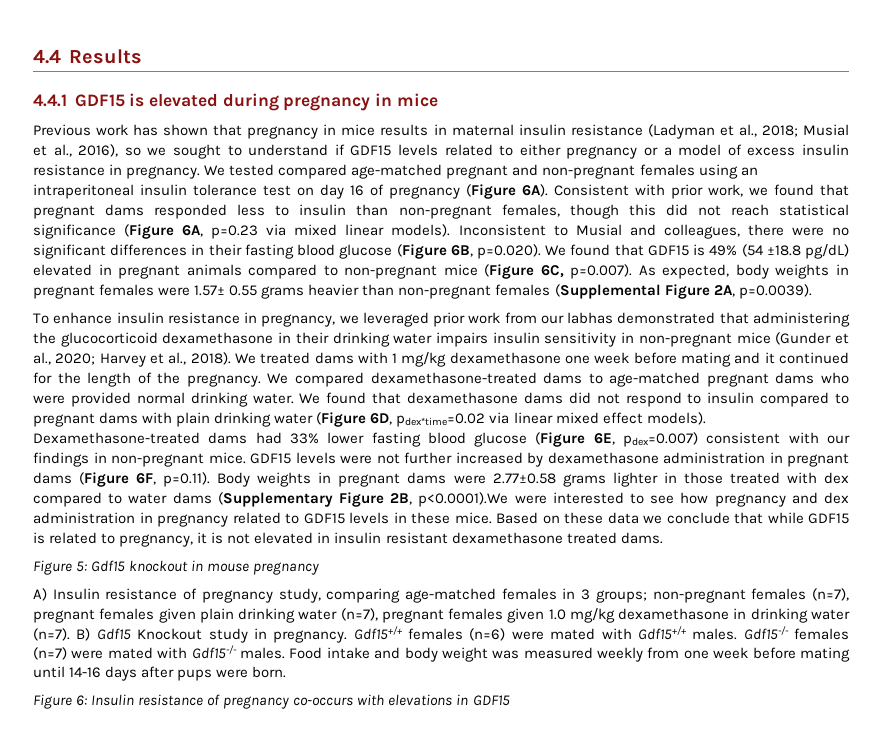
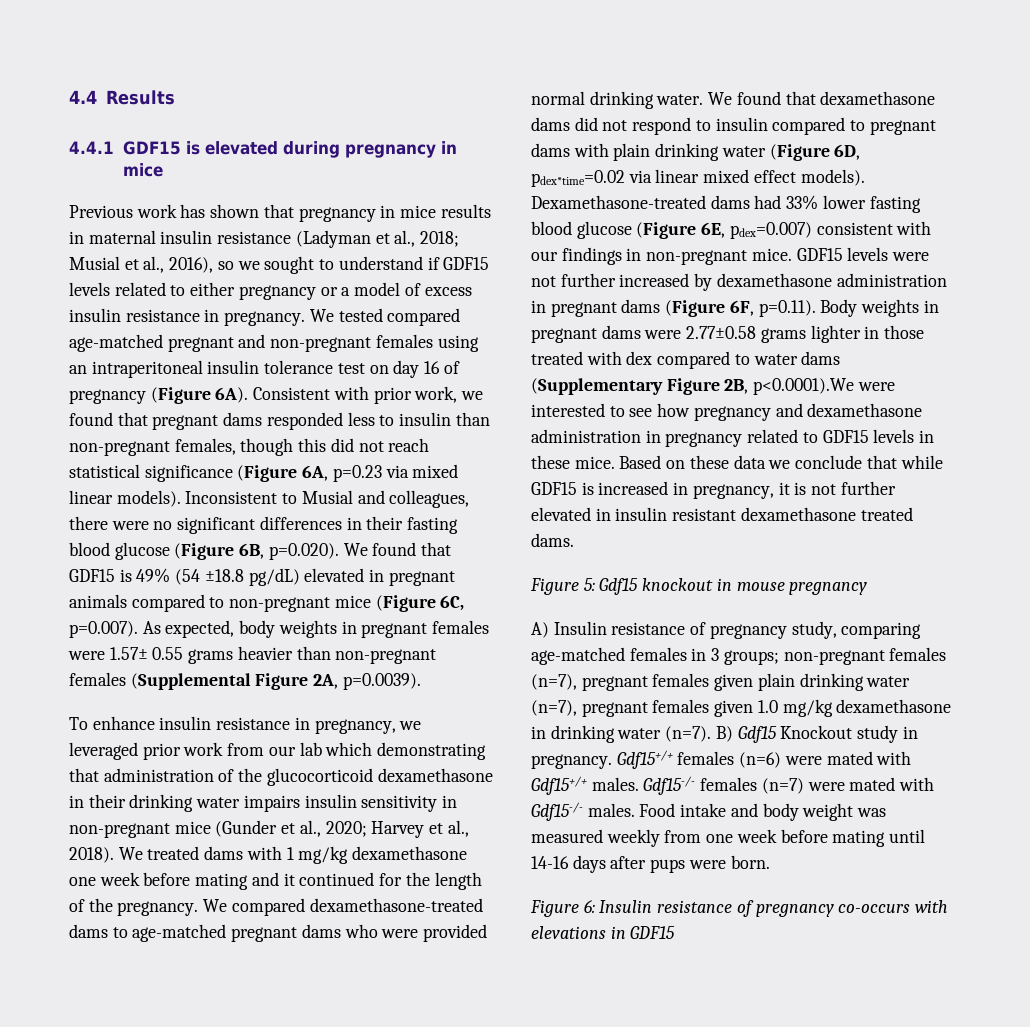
- To enhance insulin resistance in pregnancy, we leveraged prior work from our labhas demonstrated that administering the glucocorticoid dexamethasone in their drinking water impairs insulin sensitivity in non-pregnant mice (Gunder et al., 2020; Harvey et al., 2018).
+ To enhance insulin resistance in pregnancy, we leveraged prior work from our lab which demonstrating that administration of the glucocorticoid dexamethasone in their drinking water impairs insulin sensitivity in non-pregnant mice (Gunder et al., 2020; Harvey et al., 2018).
- GDF15 levels were not further increased by dexamethasone administration in pregnant dams (Figure 6F, p=0.11). Body weights in pregnant dams were 2.77±0.58 grams lighter in those treated with dex compared to water dams (Supplementary Figure 2B, p<0.0001).We were interested to see how pregnancy and dex administration in pregnancy related to GDF15 levels in these mice.
+ GDF15 levels were not further increased by dexamethasone administration in pregnant dams (Figure 6F, p=0.11). Body weights in pregnant dams were 2.77±0.58 grams lighter in those treated with dex compared to water dams (Supplementary Figure 2B, p<0.0001).We were interested to see how pregnancy and dexamethasone administration in pregnancy related to GDF15 levels in these mice.
- Based on these data we conclude that while GDF15 is related to pregnancy, it is not elevated in insulin resistant dexamethasone treated dams.
+ Based on these data we conclude that while GDF15 is increased in pregnancy, it is not further elevated in insulin resistant dexamethasone treated dams.

